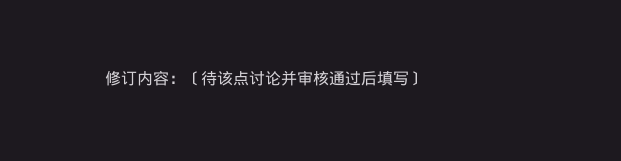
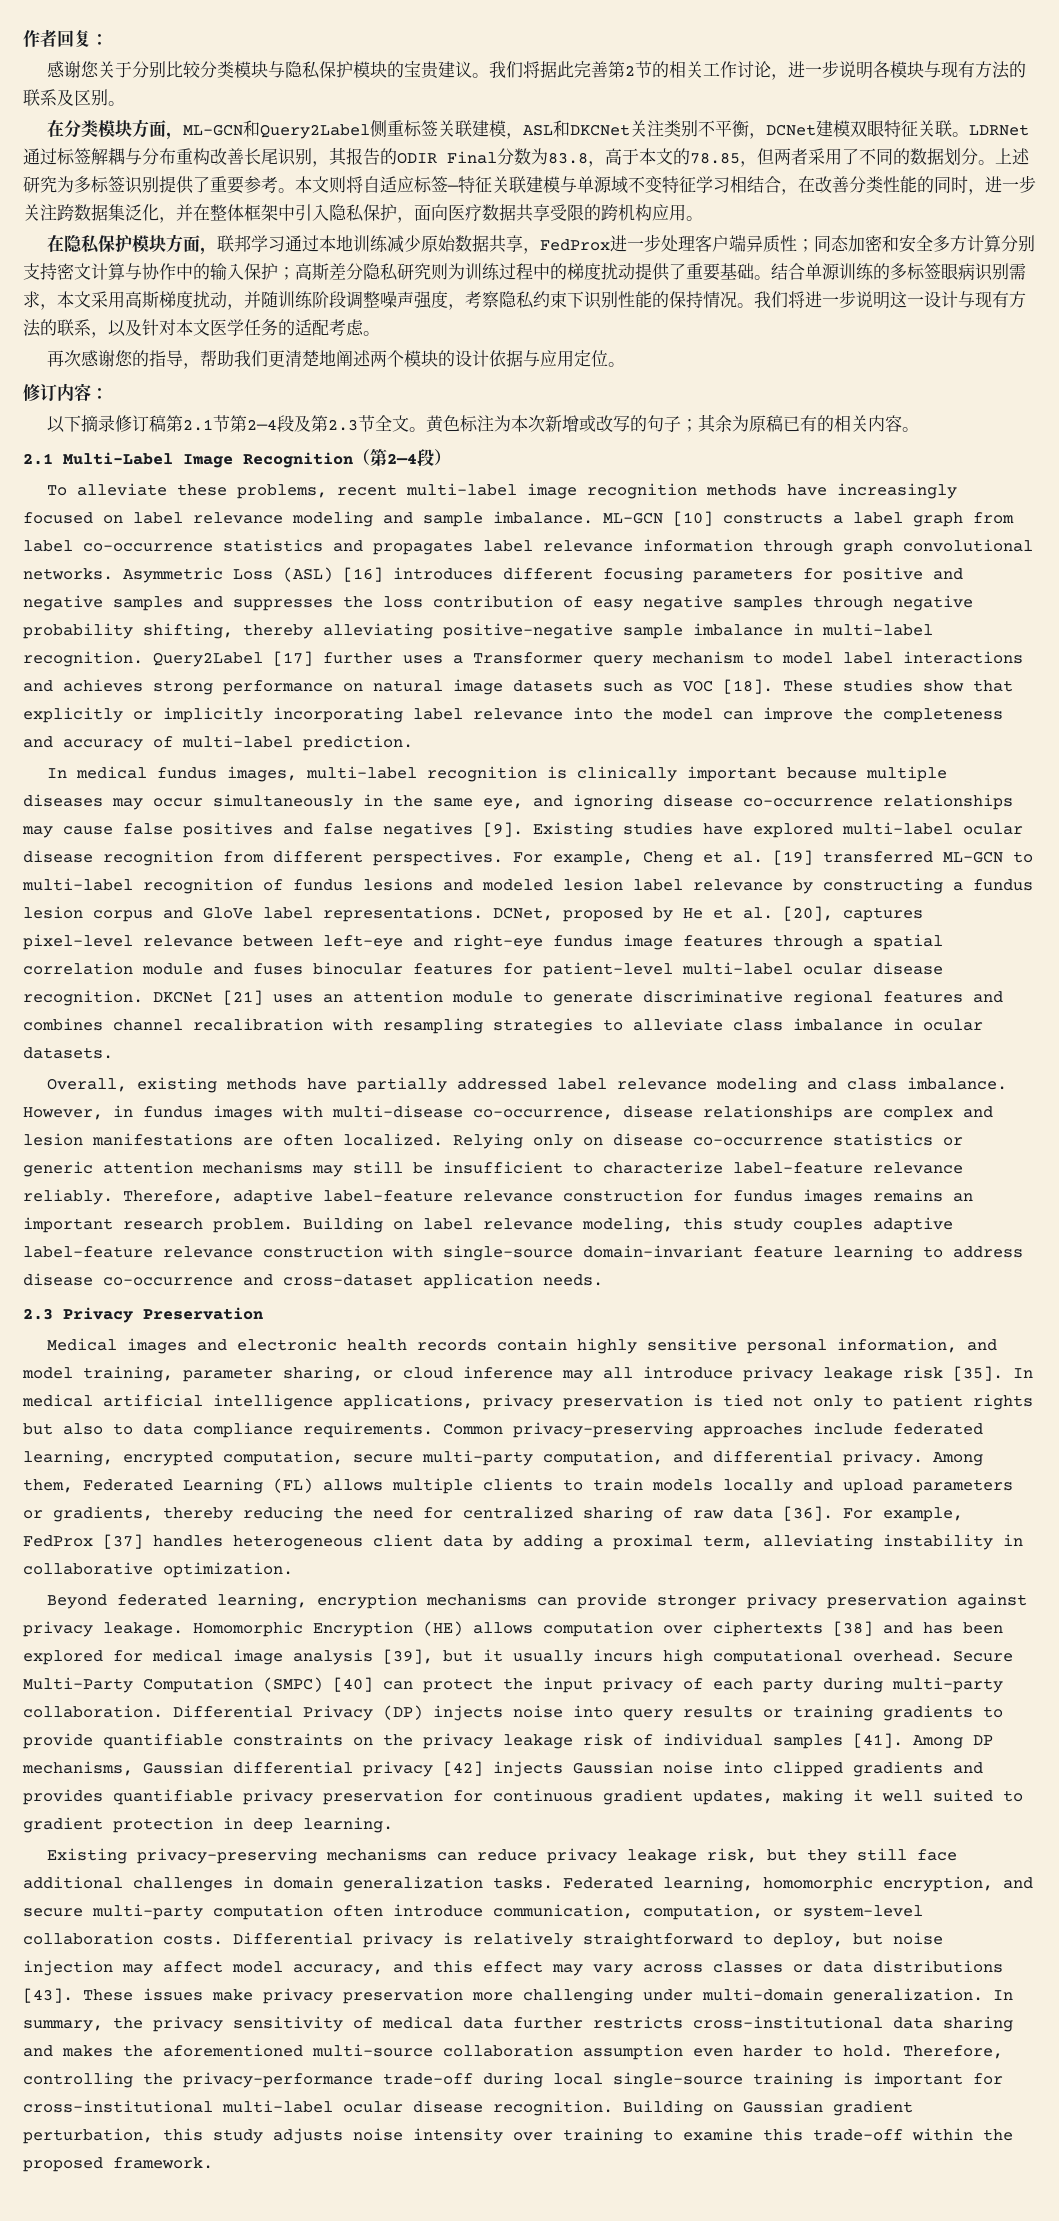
- 修订内容：〔待该点讨论并审核通过后填写〕
+ 作者回复：
+ 感谢您关于分别比较分类模块与隐私保护模块的宝贵建议。我们将据此完善第2节的相关工作讨论，进一步说明各模块与现有方法的联系及区别。
+ 在分类模块方面，ML-GCN和Query2Label侧重标签关联建模，ASL和DKCNet关注类别不平衡，DCNet建模双眼特征关联。LDRNet通过标签解耦与分布重构改善长尾识别，其报告的ODIR Final分数为83.8，高于本文的78.85，但两者采用了不同的数据划分。上述研究为多标签识别提供了重要参考。本文则将自适应标签—特征关联建模与单源域不变特征学习相结合，在改善分类性能的同时，进一步关注跨数据集泛化，并在整体框架中引入隐私保护，面向医疗数据共享受限的跨机构应用。
+ 在隐私保护模块方面，联邦学习通过本地训练减少原始数据共享，FedProx进一步处理客户端异质性；同态加密和安全多方计算分别支持密文计算与协作中的输入保护；高斯差分隐私研究则为训练过程中的梯度扰动提供了重要基础。结合单源训练的多标签眼病识别需求，本文采用高斯梯度扰动，并随训练阶段调整噪声强度，考察隐私约束下识别性能的保持情况。我们将进一步说明这一设计与现有方法的联系，以及针对本文医学任务的适配考虑。
+ 再次感谢您的指导，帮助我们更清楚地阐述两个模块的设计依据与应用定位。
+ 修订内容：
+ 以下摘录修订稿第2.1节第2—4段及第2.3节全文。黄色标注为本次新增或改写的句子；其余为原稿已有的相关内容。
+ 2.1 Multi-Label Image Recognition（第2—4段）
+ To alleviate these problems, recent multi-label image recognition methods have increasingly focused on label relevance modeling and sample imbalance. ML-GCN [10] constructs a label graph from label co-occurrence statistics and propagates label relevance information through graph convolutional networks. Asymmetric Loss (ASL) [16] introduces different focusing parameters for positive and negative samples and suppresses the loss contribution of easy negative samples through negative probability shifting, thereby alleviating positive-negative sample imbalance in multi-label recognition. Query2Label [17] further uses a Transformer query mechanism to model label interactions and achieves strong performance on natural image datasets such as VOC [18]. These studies show that explicitly or implicitly incorporating label relevance into the model can improve the completeness and accuracy of multi-label prediction.
+ In medical fundus images, multi-label recognition is clinically important because multiple diseases may occur simultaneously in the same eye, and ignoring disease co-occurrence relationships may cause false positives and false negatives [9]. Existing studies have explored multi-label ocular disease recognition from different perspectives. For example, Cheng et al. [19] transferred ML-GCN to multi-label recognition of fundus lesions and modeled lesion label relevance by constructing a fundus lesion corpus and GloVe label representations. DCNet, proposed by He et al. [20], captures pixel-level relevance between left-eye and right-eye fundus image features through a spatial correlation module and fuses binocular features for patient-level multi-label ocular disease recognition. DKCNet [21] uses an attention module to generate discriminative regional features and combines channel recalibration with resampling strategies to alleviate class imbalance in ocular datasets.
+ Overall, existing methods have partially addressed label relevance modeling and class imbalance. However, in fundus images with multi-disease co-occurrence, disease relationships are complex and lesion manifestations are often localized. Relying only on disease co-occurrence statistics or generic attention mechanisms may still be insufficient to characterize label-feature relevance reliably. Therefore, adaptive label-feature relevance construction for fundus images remains an important research problem. Building on label relevance modeling, this study couples adaptive label-feature relevance construction with single-source domain-invariant feature learning to address disease co-occurrence and cross-dataset application needs.
+ 2.3 Privacy Preservation
+ Medical images and electronic health records contain highly sensitive personal information, and model training, parameter sharing, or cloud inference may all introduce privacy leakage risk [35]. In medical artificial intelligence applications, privacy preservation is tied not only to patient rights but also to data compliance requirements. Common privacy-preserving approaches include federated learning, encrypted computation, secure multi-party computation, and differential privacy. Among them, Federated Learning (FL) allows multiple clients to train models locally and upload parameters or gradients, thereby reducing the need for centralized sharing of raw data [36]. For example, FedProx [37] handles heterogeneous client data by adding a proximal term, alleviating instability in collaborative optimization.
+ Beyond federated learning, encryption mechanisms can provide stronger privacy preservation against privacy leakage. Homomorphic Encryption (HE) allows computation over ciphertexts [38] and has been explored for medical image analysis [39], but it usually incurs high computational overhead. Secure Multi-Party Computation (SMPC) [40] can protect the input privacy of each party during multi-party collaboration. Differential Privacy (DP) injects noise into query results or training gradients to provide quantifiable constraints on the privacy leakage risk of individual samples [41]. Among DP mechanisms, Gaussian differential privacy [42] injects Gaussian noise into clipped gradients and provides quantifiable privacy preservation for continuous gradient updates, making it well suited to gradient protection in deep learning.
+ Existing privacy-preserving mechanisms can reduce privacy leakage risk, but they still face additional challenges in domain generalization tasks. Federated learning, homomorphic encryption, and secure multi-party computation often introduce communication, computation, or system-level collaboration costs. Differential privacy is relatively straightforward to deploy, but noise injection may affect model accuracy, and this effect may vary across classes or data distributions [43]. These issues make privacy preservation more challenging under multi-domain generalization. In summary, the privacy sensitivity of medical data further restricts cross-institutional data sharing and makes the aforementioned multi-source collaboration assumption even harder to hold. Therefore, controlling the privacy-performance trade-off during local single-source training is important for cross-institutional multi-label ocular disease recognition. Building on Gaussian gradient perturbation, this study adjusts noise intensity over training to examine this trade-off within the proposed framework.

